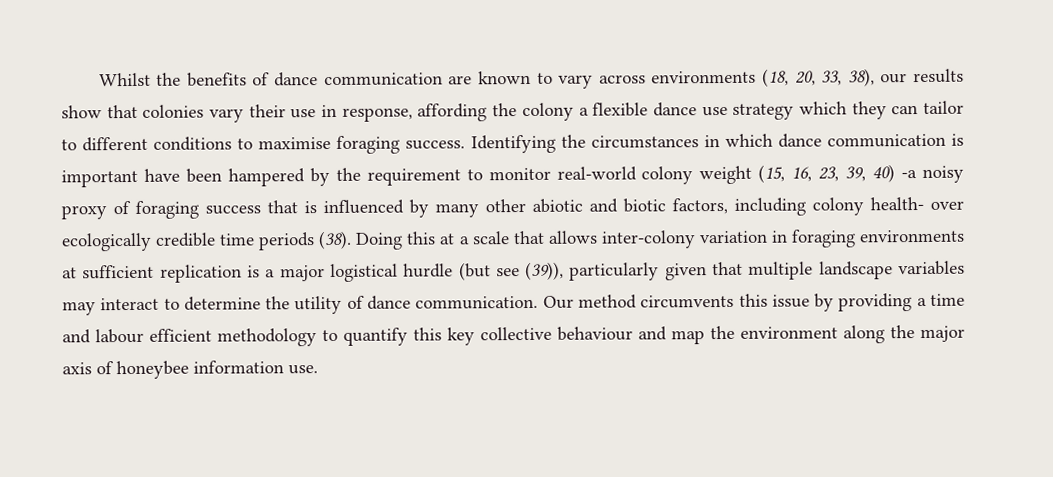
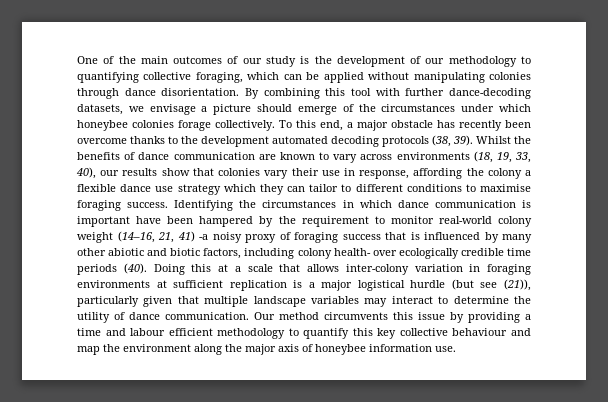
+ One of the main outcomes of our study is the development of our methodology to quantifying collective foraging, which can be applied without manipulating colonies through dance disorientation. By combining this tool with further dance-decoding datasets, we envisage a picture should emerge of the circumstances under which honeybee colonies forage collectively. To this end, a major obstacle has recently been overcome thanks to the development automated decoding protocols (38, 39).
- Whilst the benefits of dance communication are known to vary across environments (18, 20, 33, 38), our results show that colonies vary their use in response, affording the colony a flexible dance use strategy which they can tailor to different conditions to maximise foraging success.
+ Whilst the benefits of dance communication are known to vary across environments (18, 19, 33, 40), our results show that colonies vary their use in response, affording the colony a flexible dance use strategy which they can tailor to different conditions to maximise foraging success.
- Identifying the circumstances in which dance communication is important have been hampered by the requirement to monitor real-world colony weight (15, 16, 23, 39, 40) -a noisy proxy of foraging success that is influenced by many other abiotic and biotic factors, including colony health- over ecologically credible time periods (38).
+ Identifying the circumstances in which dance communication is important have been hampered by the requirement to monitor real-world colony weight (14–16, 21, 41) -a noisy proxy of foraging success that is influenced by many other abiotic and biotic factors, including colony health- over ecologically credible time periods (40).
- Doing this at a scale that allows inter-colony variation in foraging environments at sufficient replication is a major logistical hurdle (but see (39)), particularly given that multiple landscape variables may interact to determine the utility of dance communication.
+ Doing this at a scale that allows inter-colony variation in foraging environments at sufficient replication is a major logistical hurdle (but see (21)), particularly given that multiple landscape variables may interact to determine the utility of dance communication.

